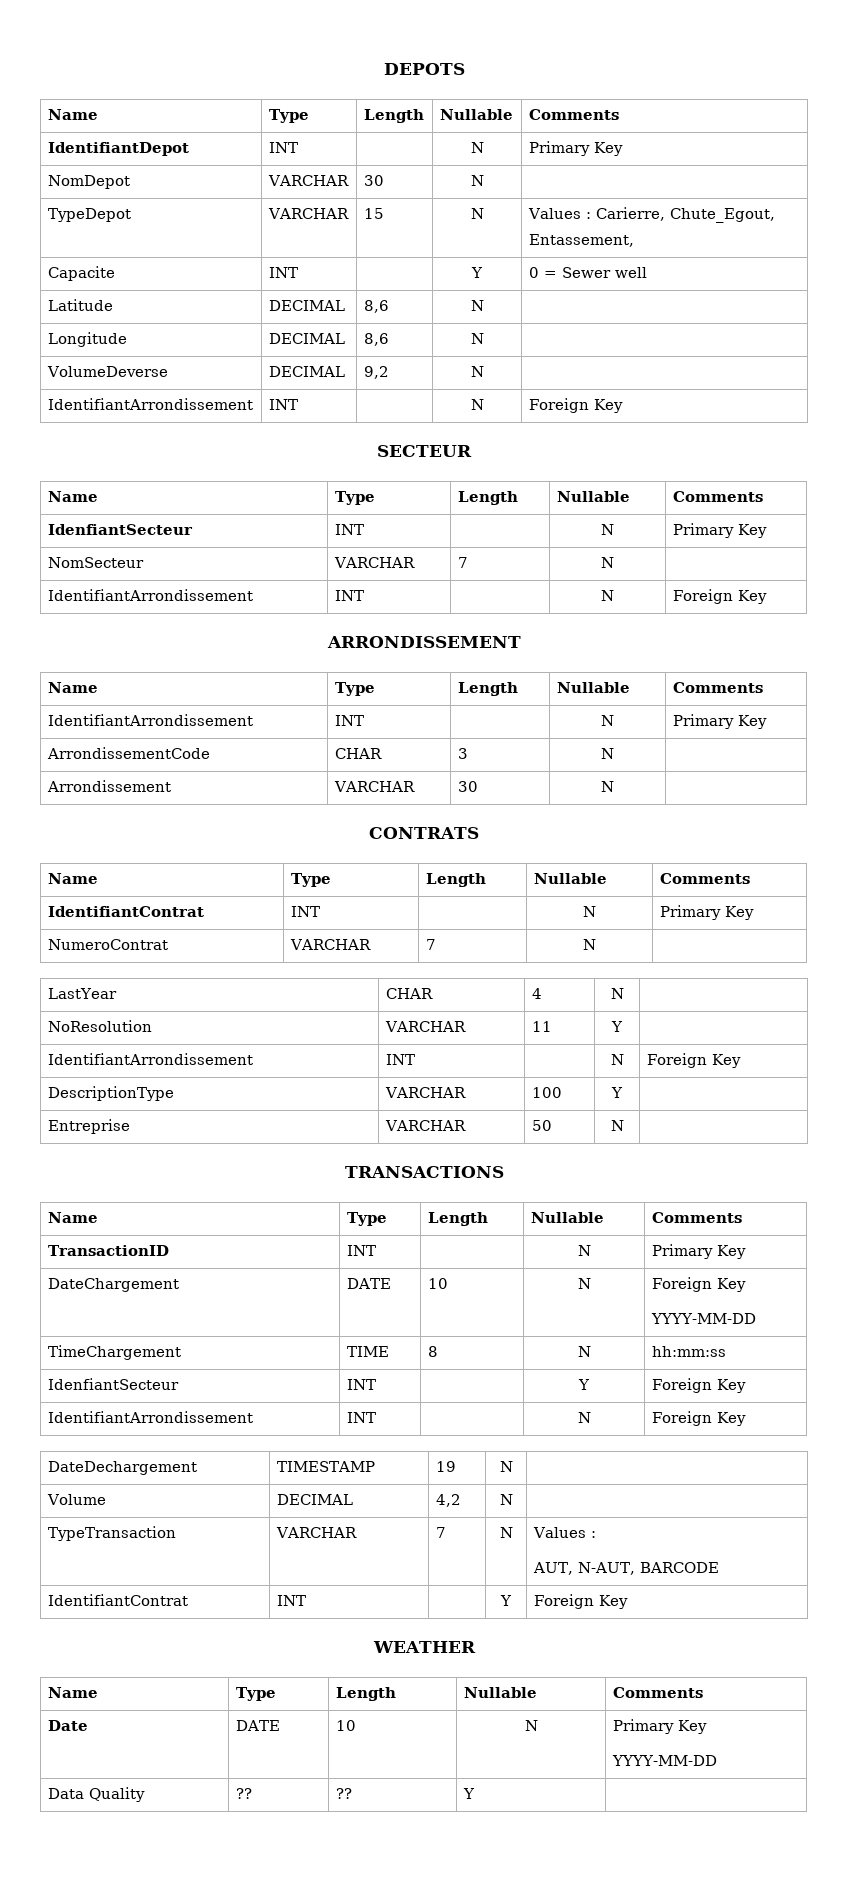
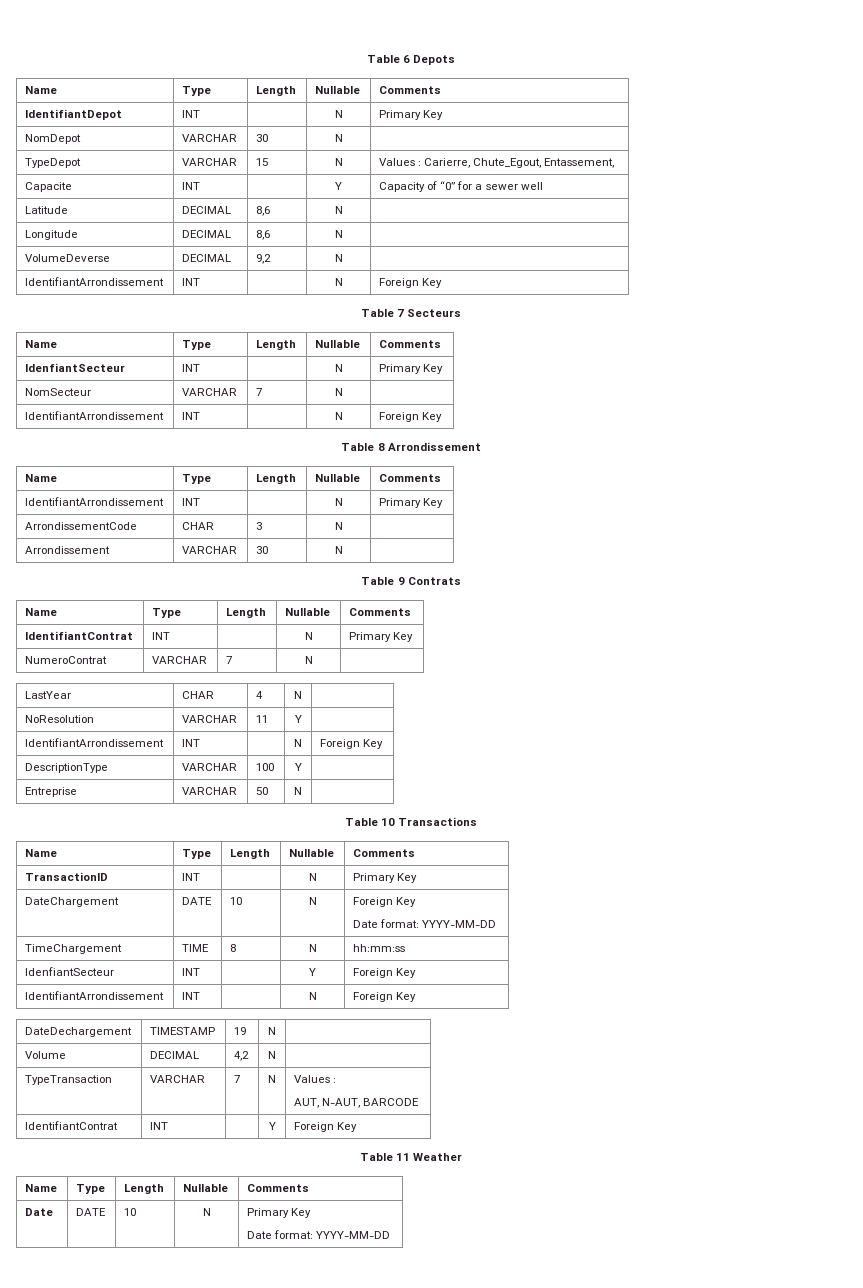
- DEPOTS
+ Table 6 Depots
- Capacite | INT | | Y | 0 = Sewer well
+ Capacite | INT | | Y | Capacity of “0” for a sewer well
- SECTEUR
+ Table 7 Secteurs
- ARRONDISSEMENT
+ Table 8 Arrondissement
- CONTRATS
+ Table 9 Contrats
- TRANSACTIONS
+ Table 10 Transactions
  DateChargement | DATE | 10 | N | Foreign Key
- YYYY-MM-DD
+ Date format: YYYY-MM-DD
- WEATHER
+ Table 11 Weather
  Date | DATE | 10 | N | Primary Key
- YYYY-MM-DD
- Data Quality | ?? | ?? | Y |
+ Date format: YYYY-MM-DD

